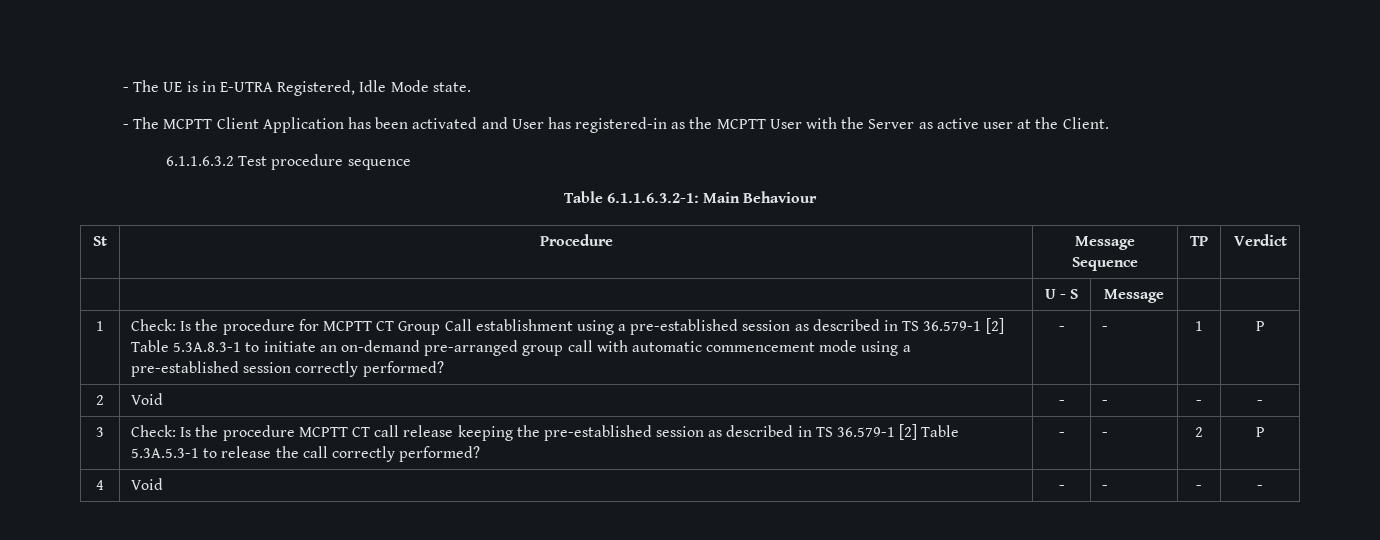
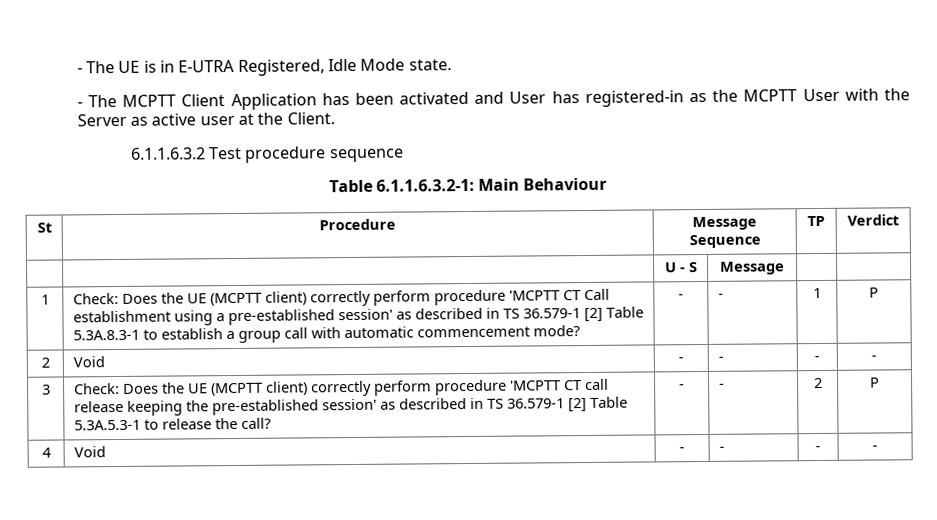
- Check: Is the procedure for MCPTT CT Group Call establishment using a pre-established session as described in TS 36.579-1 [2] Table 5.3A.8.3-1 to initiate an on-demand pre-arranged group call with automatic commencement mode using a pre-established session correctly performed?
+ Check: Does the UE (MCPTT client) correctly perform procedure 'MCPTT CT Call establishment using a pre-established session' as described in TS 36.579-1 [2] Table 5.3A.8.3-1 to establish a group call with automatic commencement mode?
- 3 | Check: Is the procedure MCPTT CT call release keeping the pre-established session as described in TS 36.579-1 [2] Table 5.3A.5.3-1 to release the call correctly performed? | - | - | 2 | P
+ 3 | Check: Does the UE (MCPTT client) correctly perform procedure 'MCPTT CT call release keeping the pre-established session' as described in TS 36.579-1 [2] Table 5.3A.5.3-1 to release the call? | - | - | 2 | P

